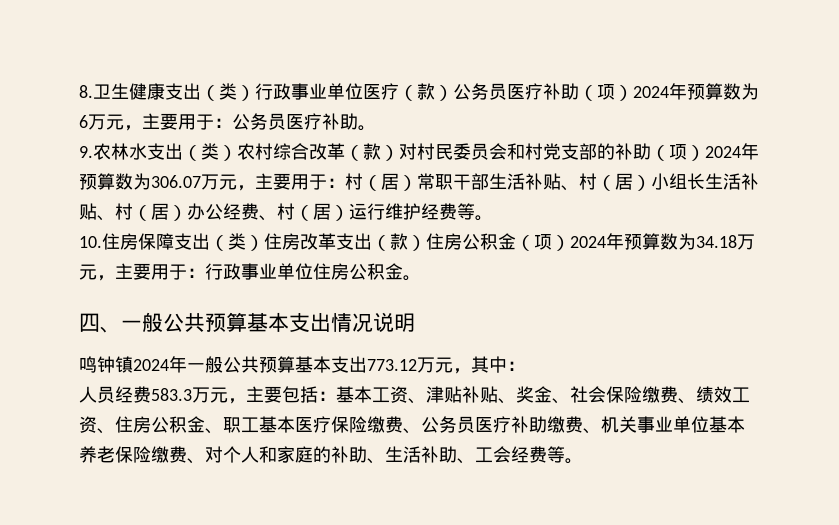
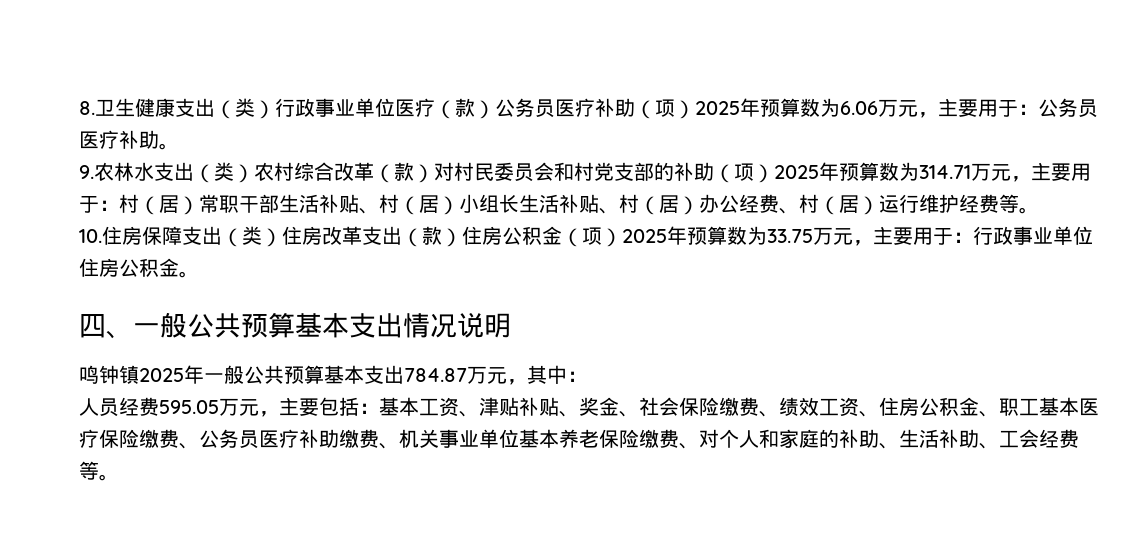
- 8.卫生健康支出（类）行政事业单位医疗（款）公务员医疗补助（项）2024年预算数为6万元，主要用于：公务员医疗补助。
+ 8.卫生健康支出（类）行政事业单位医疗（款）公务员医疗补助（项）2025年预算数为6.06万元，主要用于：公务员医疗补助。
- 9.农林水支出（类）农村综合改革（款）对村民委员会和村党支部的补助（项）2024年预算数为306.07万元，主要用于：村（居）常职干部生活补贴、村（居）小组长生活补贴、村（居）办公经费、村（居）运行维护经费等。
+ 9.农林水支出（类）农村综合改革（款）对村民委员会和村党支部的补助（项）2025年预算数为314.71万元，主要用于：村（居）常职干部生活补贴、村（居）小组长生活补贴、村（居）办公经费、村（居）运行维护经费等。
- 10.住房保障支出（类）住房改革支出（款）住房公积金（项）2024年预算数为34.18万元，主要用于：行政事业单位住房公积金。
+ 10.住房保障支出（类）住房改革支出（款）住房公积金（项）2025年预算数为33.75万元，主要用于：行政事业单位住房公积金。
- 鸣钟镇2024年一般公共预算基本支出773.12万元，其中：
+ 鸣钟镇2025年一般公共预算基本支出784.87万元，其中：
- 人员经费583.3万元，主要包括：基本工资、津贴补贴、奖金、社会保险缴费、绩效工资、住房公积金、职工基本医疗保险缴费、公务员医疗补助缴费、机关事业单位基本养老保险缴费、对个人和家庭的补助、生活补助、工会经费等。
+ 人员经费595.05万元，主要包括：基本工资、津贴补贴、奖金、社会保险缴费、绩效工资、住房公积金、职工基本医疗保险缴费、公务员医疗补助缴费、机关事业单位基本养老保险缴费、对个人和家庭的补助、生活补助、工会经费等。

